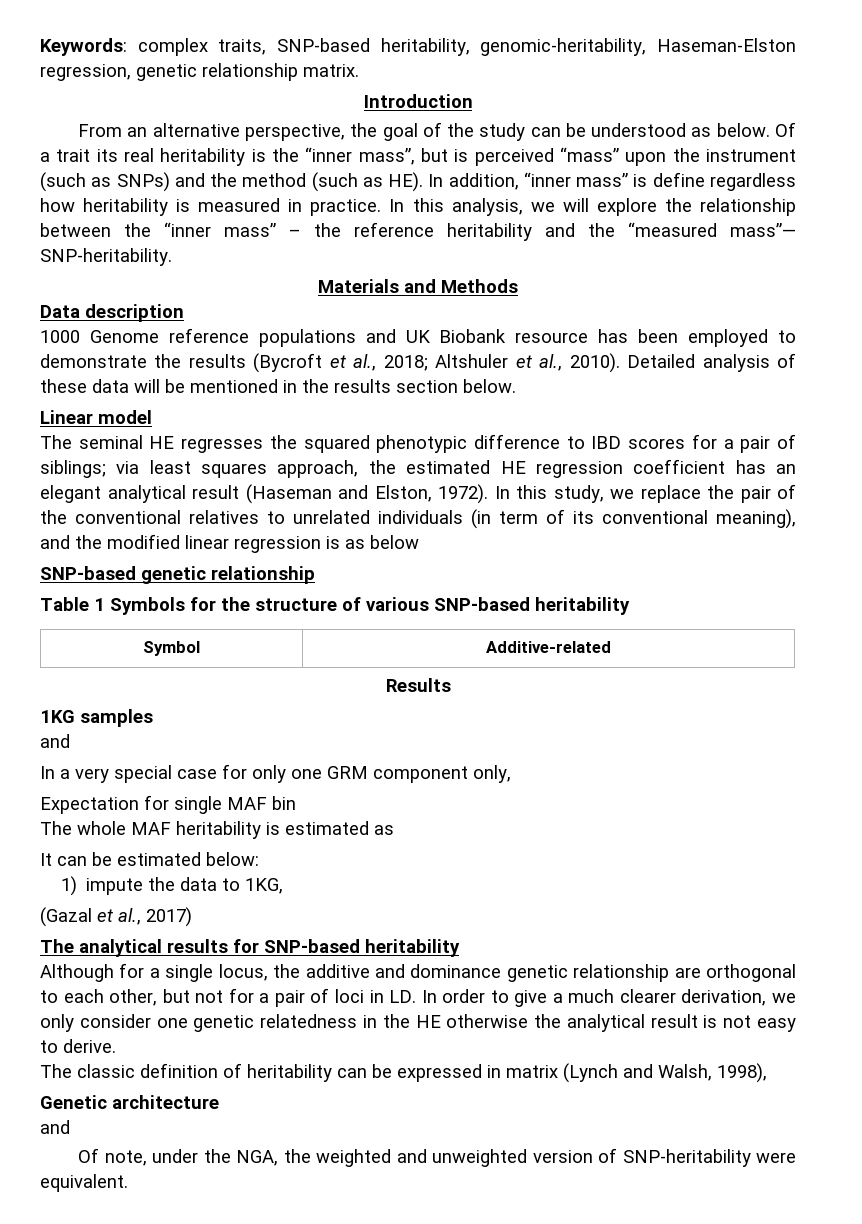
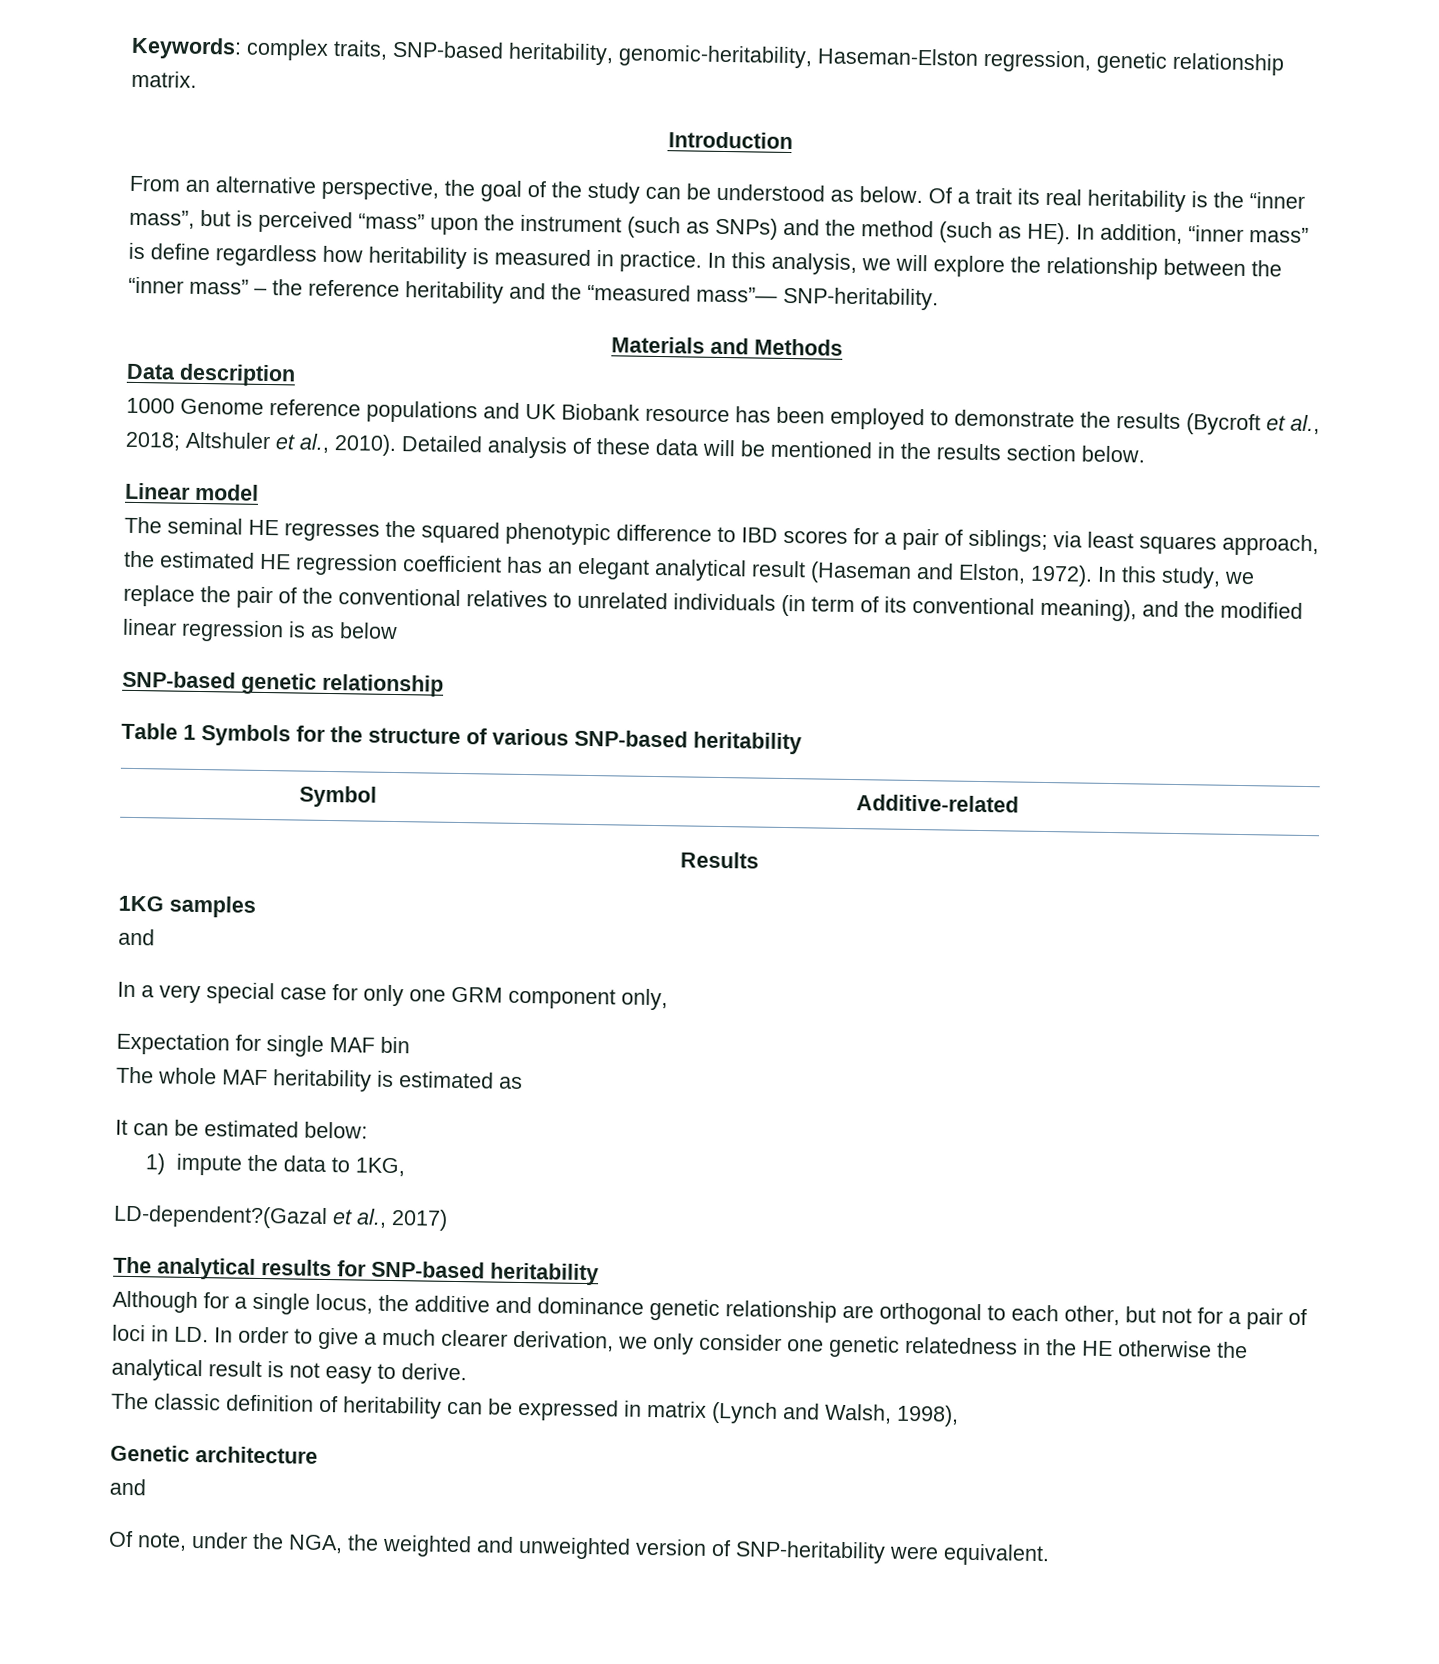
- (Gazal et al., 2017)
+ LD-dependent?(Gazal et al., 2017)

